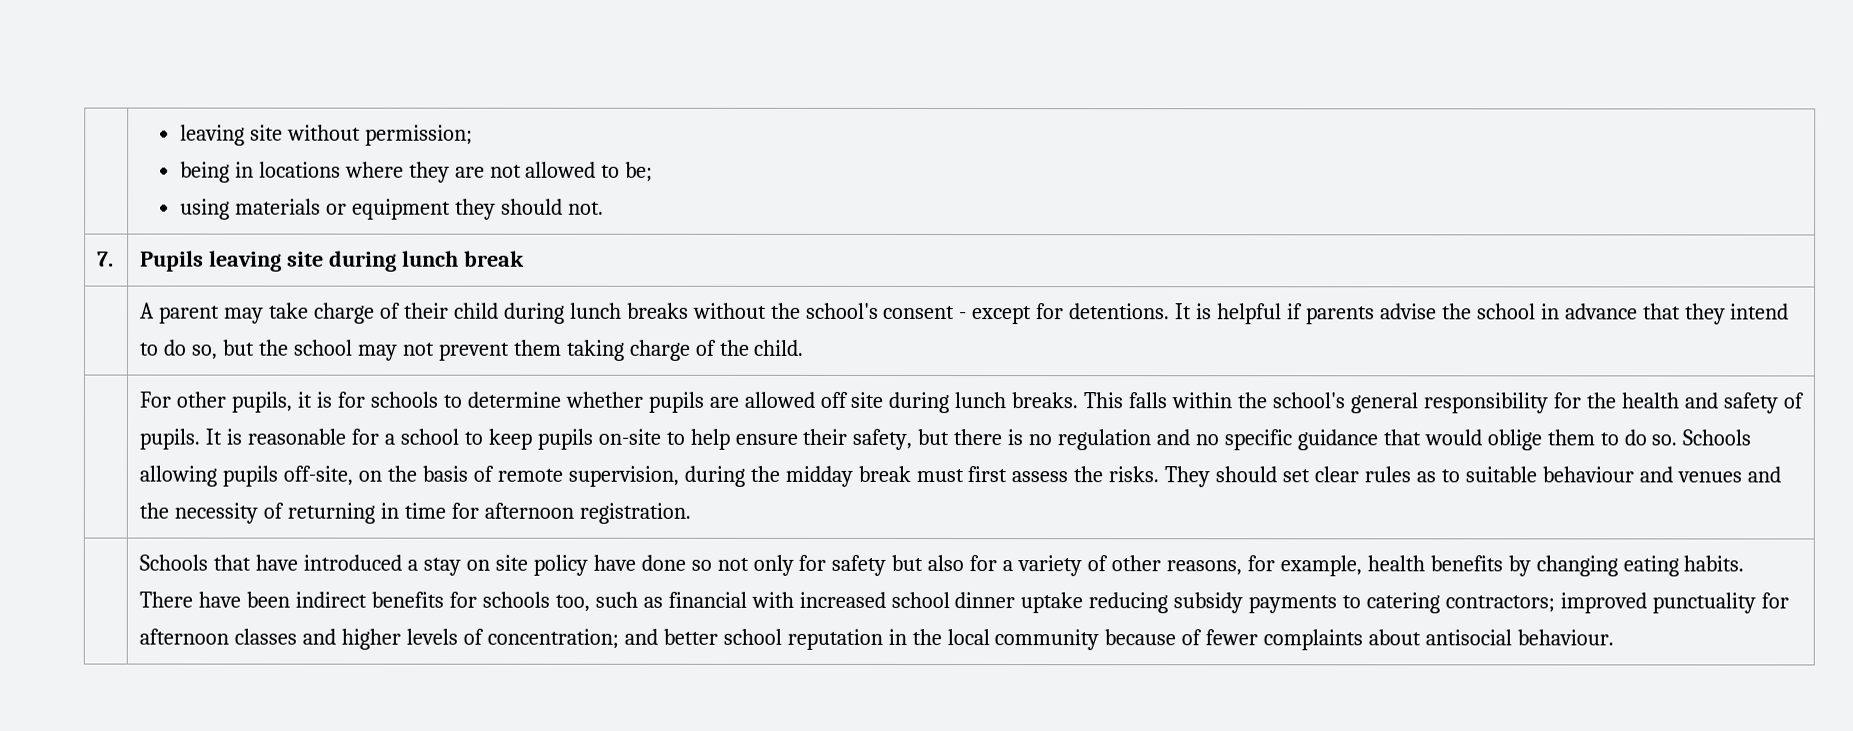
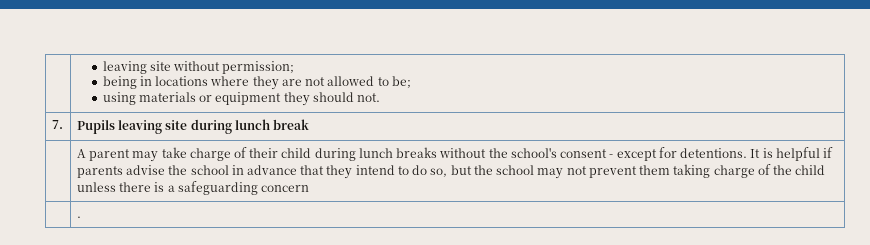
- It is helpful if parents advise the school in advance that they intend to do so, but the school may not prevent them taking charge of the child.
- | For other pupils, it is for schools to determine whether pupils are allowed off site during lunch breaks. This falls within the school's general responsibility for the health and safety of pupils. It is reasonable for a school to keep pupils on-site to help ensure their safety, but there is no regulation and no specific guidance that would oblige them to do so. Schools allowing pupils off-site, on the basis of remote supervision, during the midday break must first assess the risks. They should set clear rules as to suitable behaviour and venues and the necessity of returning in time for afternoon registration.
- | Schools that have introduced a stay on site policy have done so not only for safety but also for a variety of other reasons, for example, health benefits by changing eating habits. There have been indirect benefits for schools too, such as financial with increased school dinner uptake reducing subsidy payments to catering contractors; improved punctuality for afternoon classes and higher levels of concentration; and better school reputation in the local community because of fewer complaints about antisocial behaviour.
+ It is helpful if parents advise the school in advance that they intend to do so, but the school may not prevent them taking charge of the child unless there is a safeguarding concern
+ | .

